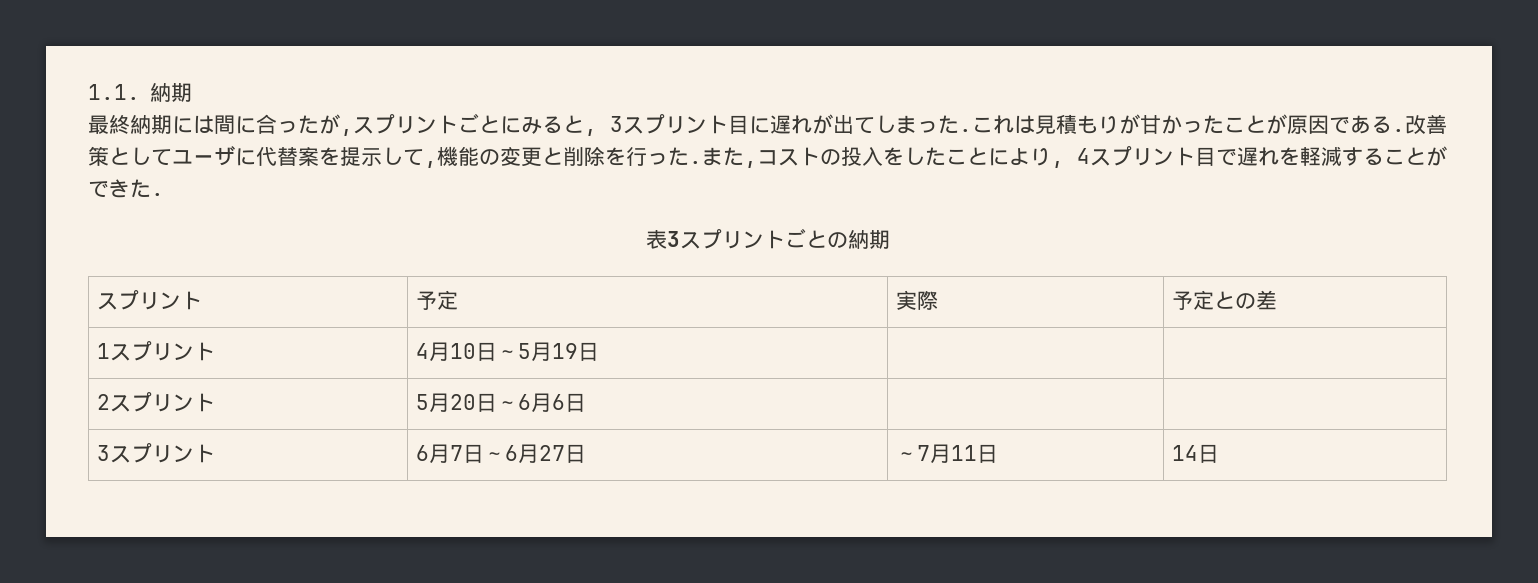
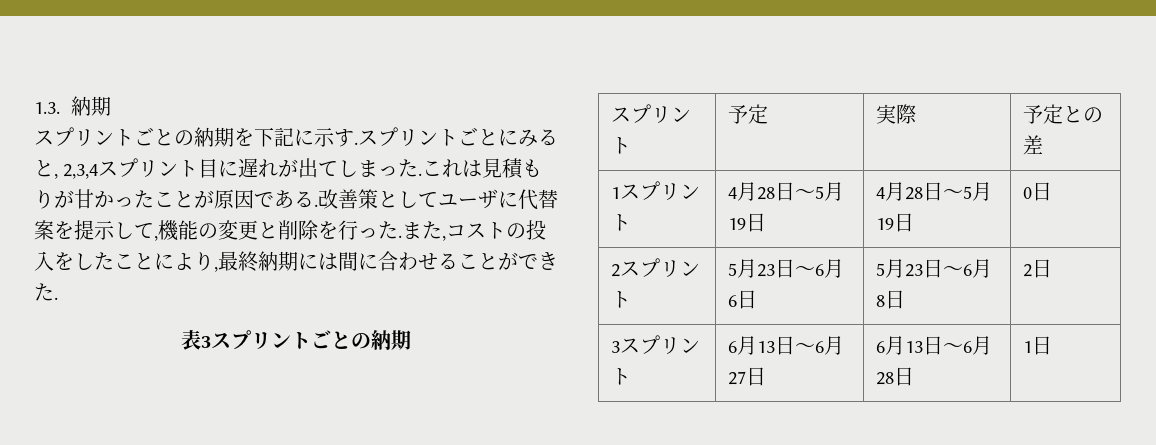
- 1.1.納期
- 最終納期には間に合ったが,スプリントごとにみると, 3スプリント目に遅れが出てしまった.
+ 1.3.納期
+ スプリントごとの納期を下記に示す.スプリントごとにみると, 2,3,4スプリント目に遅れが出てしまった.
- また,コストの投入をしたことにより, 4スプリント目で遅れを軽減することができた.
+ また,コストの投入をしたことにより,最終納期には間に合わせることができた.
- 1スプリント | 4月10日～5月19日 | |
+ 1スプリント | 4月28日～5月19日 | 4月28日～5月19日 | 0日
- 2スプリント | 5月20日～6月6日 | |
+ 2スプリント | 5月23日～6月6日 | 5月23日～6月8日 | 2日
- 3スプリント | 6月7日～6月27日 | ～7月11日 | 14日
+ 3スプリント | 6月13日～6月27日 | 6月13日～6月28日 | 1日

